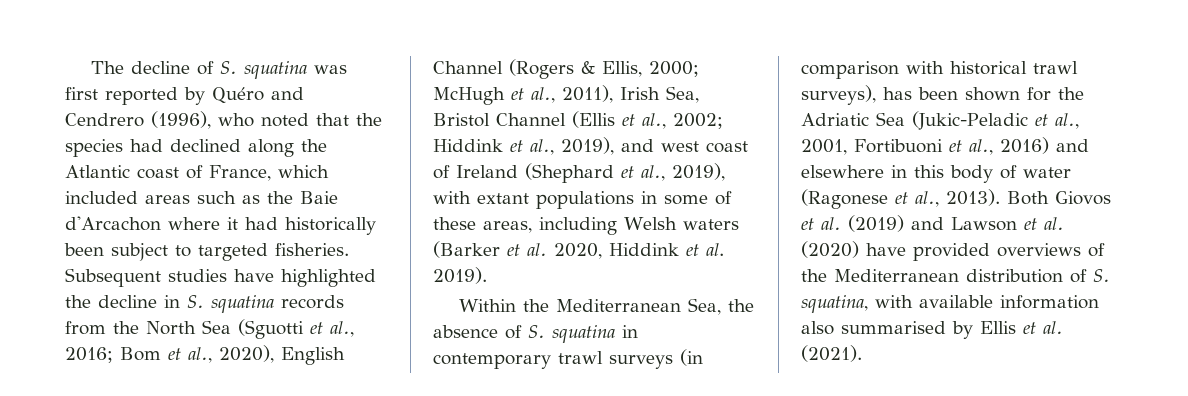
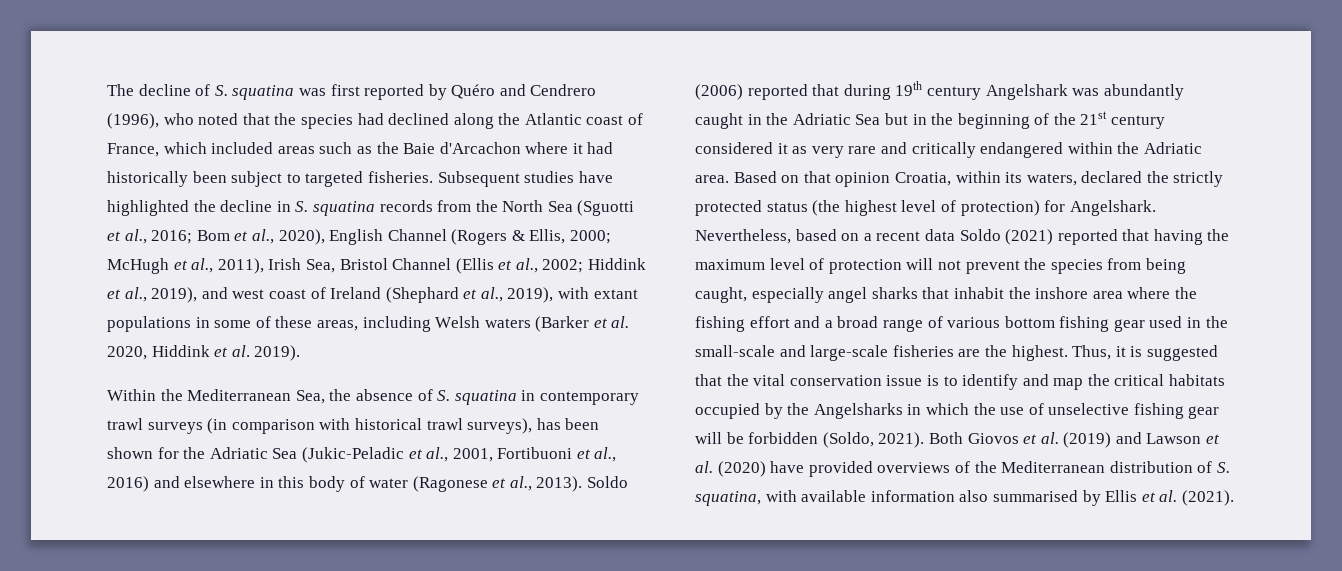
+ Soldo (2006) reported that during 19th century Angelshark was abundantly caught in the Adriatic Sea but in the beginning of the 21st century considered it as very rare and critically endangered within the Adriatic area. Based on that opinion Croatia, within its waters, declared the strictly protected status (the highest level of protection) for Angelshark. Nevertheless, based on a recent data Soldo (2021) reported that having the maximum level of protection will not prevent the species from being caught, especially angel sharks that inhabit the inshore area where the fishing effort and a broad range of various bottom fishing gear used in the small-scale and large-scale fisheries are the highest. Thus, it is suggested that the vital conservation issue is to identify and map the critical habitats occupied by the Angelsharks in which the use of unselective fishing gear will be forbidden (Soldo, 2021).

